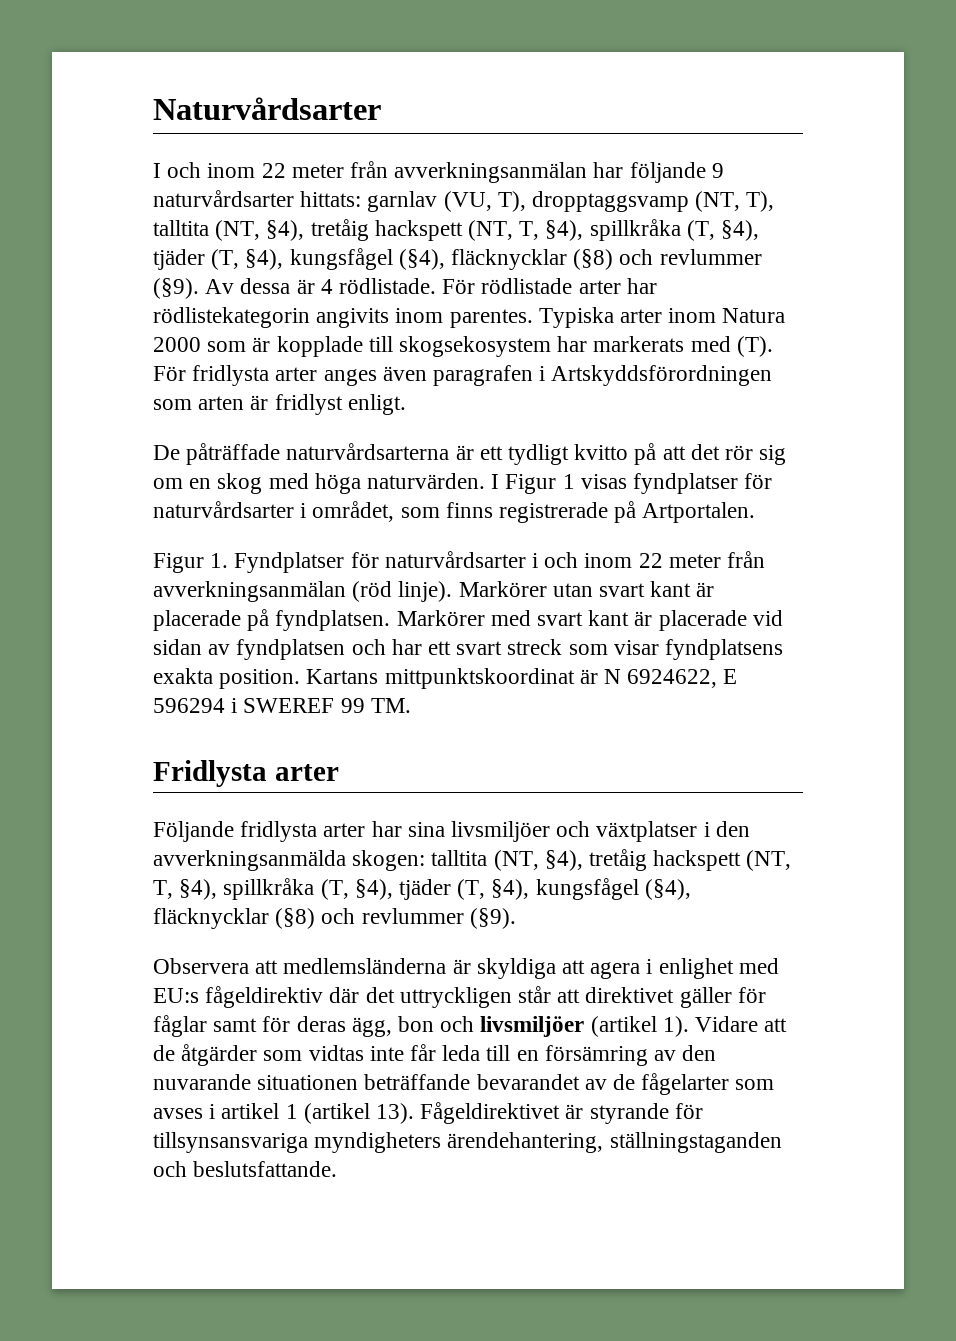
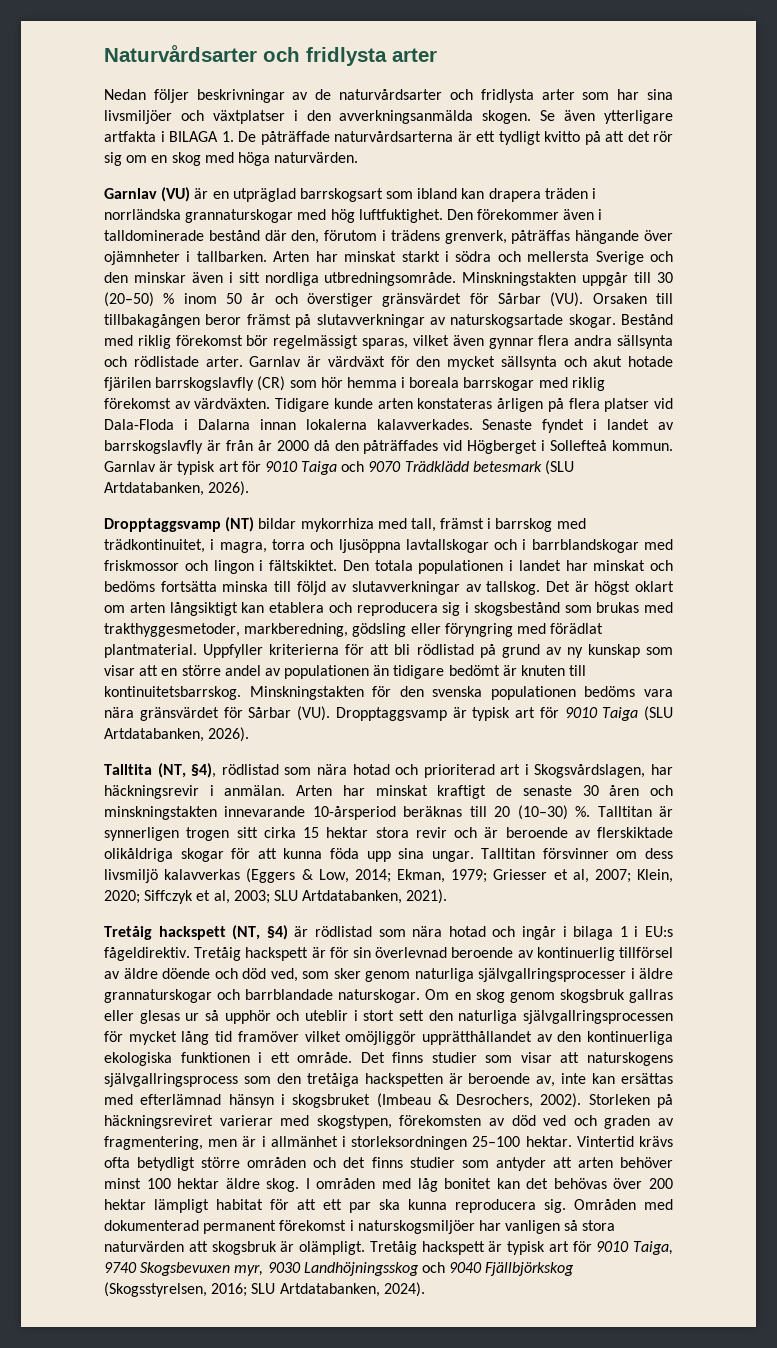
- Naturvårdsarter
- I och inom 22 meter från avverkningsanmälan har följande 9 naturvårdsarter hittats: garnlav (VU, T), dropptaggsvamp (NT, T), talltita (NT, §4), tretåig hackspett (NT, T, §4), spillkråka (T, §4), tjäder (T, §4), kungsfågel (§4), fläcknycklar (§8) och revlummer (§9). Av dessa är 4 rödlistade. För rödlistade arter har rödlistekategorin angivits inom parentes. Typiska arter inom Natura 2000 som är kopplade till skogsekosystem har markerats med (T). För fridlysta arter anges även paragrafen i Artskyddsförordningen som arten är fridlyst enligt.
- De påträffade naturvårdsarterna är ett tydligt kvitto på att det rör sig om en skog med höga naturvärden. I Figur 1 visas fyndplatser för naturvårdsarter i området, som finns registrerade på Artportalen.
- Figur 1. Fyndplatser för naturvårdsarter i och inom 22 meter från avverkningsanmälan (röd linje). Markörer utan svart kant är placerade på fyndplatsen. Markörer med svart kant är placerade vid sidan av fyndplatsen och har ett svart streck som visar fyndplatsens exakta position. Kartans mittpunktskoordinat är N 6924622, E 596294 i SWEREF 99 TM.
- Fridlysta arter
- Följande fridlysta arter har sina livsmiljöer och växtplatser i den avverkningsanmälda skogen: talltita (NT, §4), tretåig hackspett (NT, T, §4), spillkråka (T, §4), tjäder (T, §4), kungsfågel (§4), fläcknycklar (§8) och revlummer (§9).
- Observera att medlemsländerna är skyldiga att agera i enlighet med EU:s fågeldirektiv där det uttryckligen står att direktivet gäller för fåglar samt för deras ägg, bon och livsmiljöer (artikel 1). Vidare att de åtgärder som vidtas inte får leda till en försämring av den nuvarande situationen beträffande bevarandet av de fågelarter som avses i artikel 1 (artikel 13). Fågeldirektivet är styrande för tillsynsansvariga myndigheters ärendehantering, ställningstaganden och beslutsfattande.
+ Naturvårdsarter och fridlysta arter
+ Nedan följer beskrivningar av de naturvårdsarter och fridlysta arter som har sina livsmiljöer och växtplatser i den avverkningsanmälda skogen. Se även ytterligare artfakta i BILAGA 1. De påträffade naturvårdsarterna är ett tydligt kvitto på att det rör sig om en skog med höga naturvärden.
+ Garnlav (VU) är en utpräglad barrskogsart som ibland kan drapera träden i norrländska grannaturskogar med hög luftfuktighet. Den förekommer även i talldominerade bestånd där den, förutom i trädens grenverk, påträffas hängande över ojämnheter i tallbarken. Arten har minskat starkt i södra och mellersta Sverige och den minskar även i sitt nordliga utbredningsområde. Minskningstakten uppgår till 30 (20–50) % inom 50 år och överstiger gränsvärdet för Sårbar (VU). Orsaken till tillbakagången beror främst på slutavverkningar av naturskogsartade skogar. Bestånd med riklig förekomst bör regelmässigt sparas, vilket även gynnar flera andra sällsynta och rödlistade arter. Garnlav är värdväxt för den mycket sällsynta och akut hotade fjärilen barrskogslavfly (CR) som hör hemma i boreala barrskogar med riklig förekomst av värdväxten. Tidigare kunde arten konstateras årligen på flera platser vid Dala-Floda i Dalarna innan lokalerna kalavverkades. Senaste fyndet i landet av barrskogslavfly är från år 2000 då den påträffades vid Högberget i Sollefteå kommun. Garnlav är typisk art för 9010 Taiga och 9070 Trädklädd betesmark (SLU Artdatabanken, 2026).
+ Dropptaggsvamp (NT) bildar mykorrhiza med tall, främst i barrskog med trädkontinuitet, i magra, torra och ljusöppna lavtallskogar och i barrblandskogar med friskmossor och lingon i fältskiktet. Den totala populationen i landet har minskat och bedöms fortsätta minska till följd av slutavverkningar av tallskog. Det är högst oklart om arten långsiktigt kan etablera och reproducera sig i skogsbestånd som brukas med trakthyggesmetoder, markberedning, gödsling eller föryngring med förädlat plantmaterial. Uppfyller kriterierna för att bli rödlistad på grund av ny kunskap som visar att en större andel av populationen än tidigare bedömt är knuten till kontinuitetsbarrskog. Minskningstakten för den svenska populationen bedöms vara nära gränsvärdet för Sårbar (VU). Dropptaggsvamp är typisk art för 9010 Taiga (SLU Artdatabanken, 2026).
+ Talltita (NT, §4), rödlistad som nära hotad och prioriterad art i Skogsvårdslagen, har häckningsrevir i anmälan. Arten har minskat kraftigt de senaste 30 åren och minskningstakten innevarande 10-årsperiod beräknas till 20 (10–30) %. Talltitan är synnerligen trogen sitt cirka 15 hektar stora revir och är beroende av flerskiktade olikåldriga skogar för att kunna föda upp sina ungar. Talltitan försvinner om dess livsmiljö kalavverkas (Eggers & Low, 2014; Ekman, 1979; Griesser et al, 2007; Klein, 2020; Siffczyk et al, 2003; SLU Artdatabanken, 2021).
+ Tretåig hackspett (NT, §4) är rödlistad som nära hotad och ingår i bilaga 1 i EU:s fågeldirektiv. Tretåig hackspett är för sin överlevnad beroende av kontinuerlig tillförsel av äldre döende och död ved, som sker genom naturliga självgallringsprocesser i äldre grannaturskogar och barrblandade naturskogar. Om en skog genom skogsbruk gallras eller glesas ur så upphör och uteblir i stort sett den naturliga självgallringsprocessen för mycket lång tid framöver vilket omöjliggör upprätthållandet av den kontinuerliga ekologiska funktionen i ett område. Det finns studier som visar att naturskogens självgallringsprocess som den tretåiga hackspetten är beroende av, inte kan ersättas med efterlämnad hänsyn i skogsbruket (Imbeau & Desrochers, 2002). Storleken på häckningsreviret varierar med skogstypen, förekomsten av död ved och graden av fragmentering, men är i allmänhet i storleksordningen 25–100 hektar. Vintertid krävs ofta betydligt större områden och det finns studier som antyder att arten behöver minst 100 hektar äldre skog. I områden med låg bonitet kan det behövas över 200 hektar lämpligt habitat för att ett par ska kunna reproducera sig. Områden med dokumenterad permanent förekomst i naturskogsmiljöer har vanligen så stora naturvärden att skogsbruk är olämpligt. Tretåig hackspett är typisk art för 9010 Taiga, 9740 Skogsbevuxen myr, 9030 Landhöjningsskog och 9040 Fjällbjörkskog (Skogsstyrelsen, 2016; SLU Artdatabanken, 2024).

